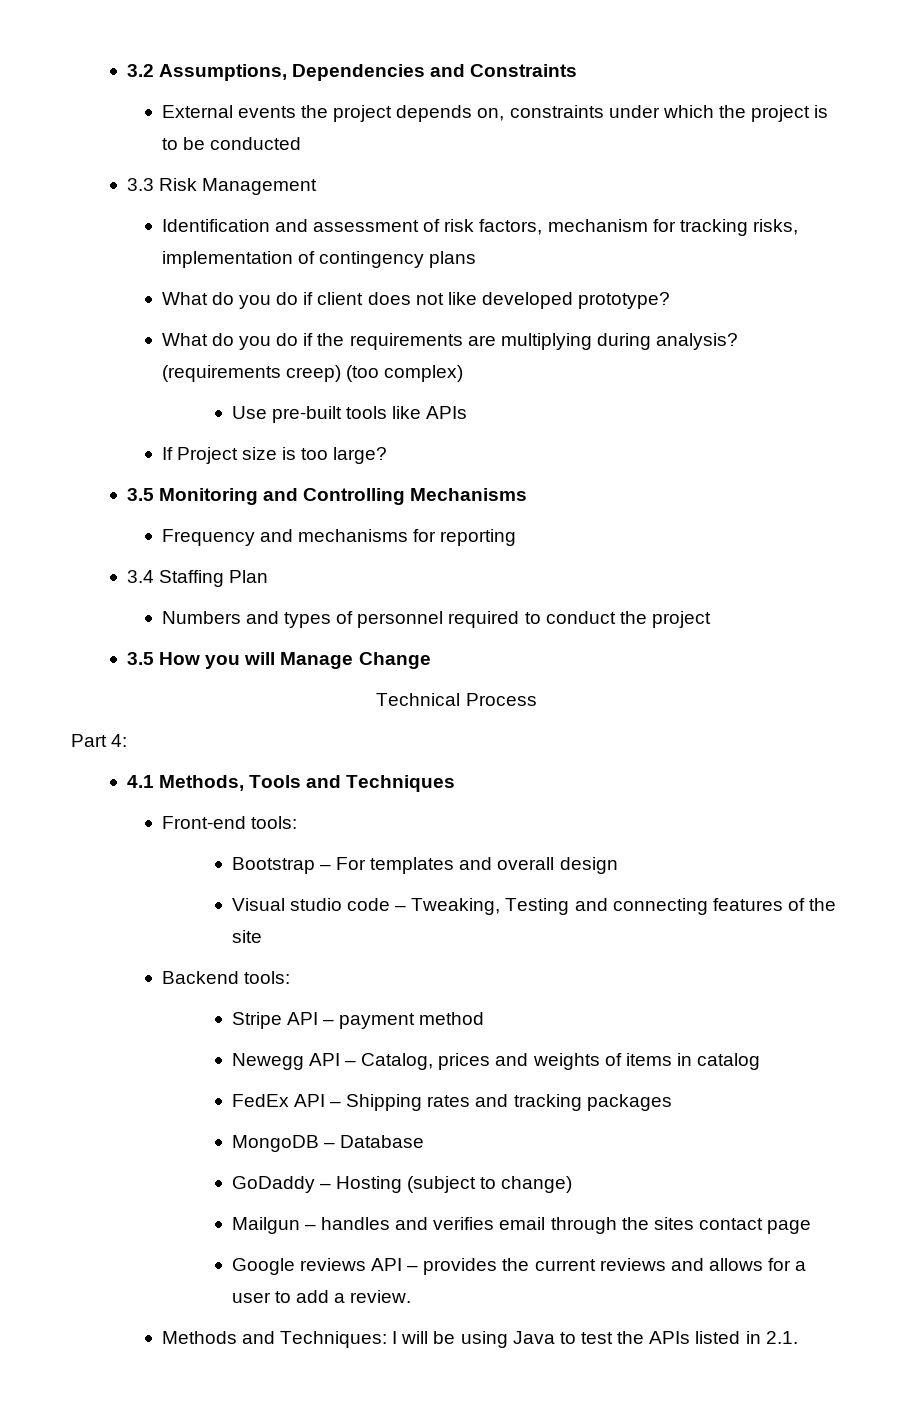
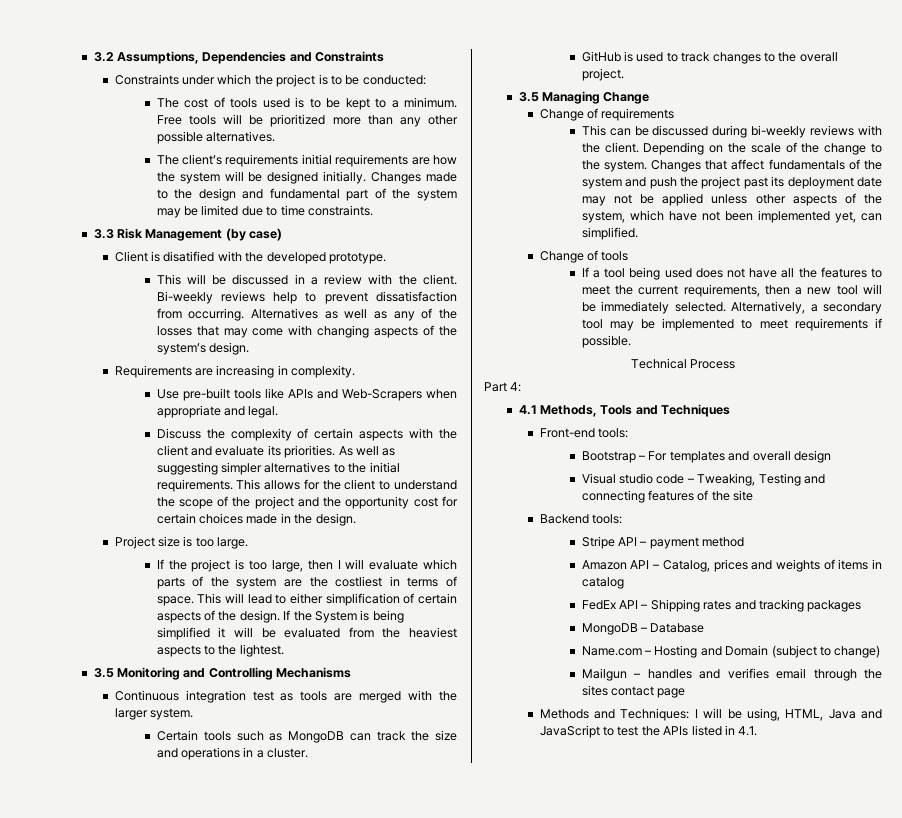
- External events the project depends on, constraints under which the project is to be conducted
- 3.3 Risk Management
- Identification and assessment of risk factors, mechanism for tracking risks, implementation of contingency plans
- What do you do if client does not like developed prototype?
- What do you do if the requirements are multiplying during analysis? (requirements creep) (too complex)
+ Constraints under which the project is to be conducted:
+ The cost of tools used is to be kept to a minimum. Free tools will be prioritized more than any other possible alternatives.
+ The client’s requirements initial requirements are how the system will be designed initially. Changes made to the design and fundamental part of the system may be limited due to time constraints.
+ 3.3 Risk Management (by case)
+ Client is disatified with the developed prototype.
+ This will be discussed in a review with the client. Bi-weekly reviews help to prevent dissatisfaction from occurring. Alternatives as well as any of the losses that may come with changing aspects of the system’s design.
+ Requirements are increasing in complexity.
- Use pre-built tools like APIs
- If Project size is too large?
+ Use pre-built tools like APIs and Web-Scrapers when appropriate and legal.
+ Discuss the complexity of certain aspects with the client and evaluate its priorities. As well as suggesting simpler alternatives to the initial requirements. This allows for the client to understand the scope of the project and the opportunity cost for certain choices made in the design.
+ Project size is too large.
+ If the project is too large, then I will evaluate which parts of the system are the costliest in terms of space. This will lead to either simplification of certain aspects of the design. If the System is being simplified it will be evaluated from the heaviest aspects to the lightest.
- Frequency and mechanisms for reporting
- 3.4 Staffing Plan
- Numbers and types of personnel required to conduct the project
- 3.5 How you will Manage Change
+ Continuous integration test as tools are merged with the larger system.
+ Certain tools such as MongoDB can track the size and operations in a cluster.
+ GitHub is used to track changes to the overall project.
+ 3.5 Managing Change
+ Change of requirements
+ This can be discussed during bi-weekly reviews with the client. Depending on the scale of the change to the system. Changes that affect fundamentals of the system and push the project past its deployment date may not be applied unless other aspects of the system, which have not been implemented yet, can simplified.
+ Change of tools
+ If a tool being used does not have all the features to meet the current requirements, then a new tool will be immediately selected. Alternatively, a secondary tool may be implemented to meet requirements if possible.
- Newegg API – Catalog, prices and weights of items in catalog
+ Amazon API – Catalog, prices and weights of items in catalog
- GoDaddy – Hosting (subject to change)
+ Name.com – Hosting and Domain (subject to change)
- Google reviews API – provides the current reviews and allows for a user to add a review.
- Methods and Techniques: I will be using Java to test the APIs listed in 2.1.
+ Methods and Techniques: I will be using, HTML, Java and JavaScript to test the APIs listed in 4.1.

